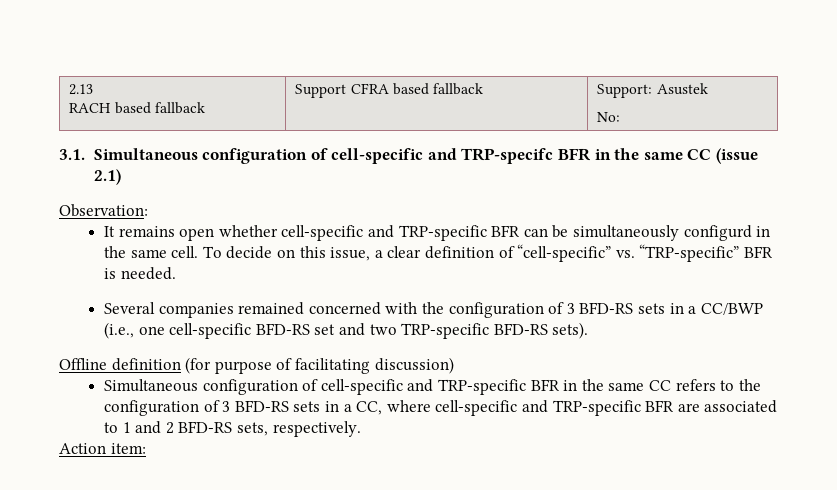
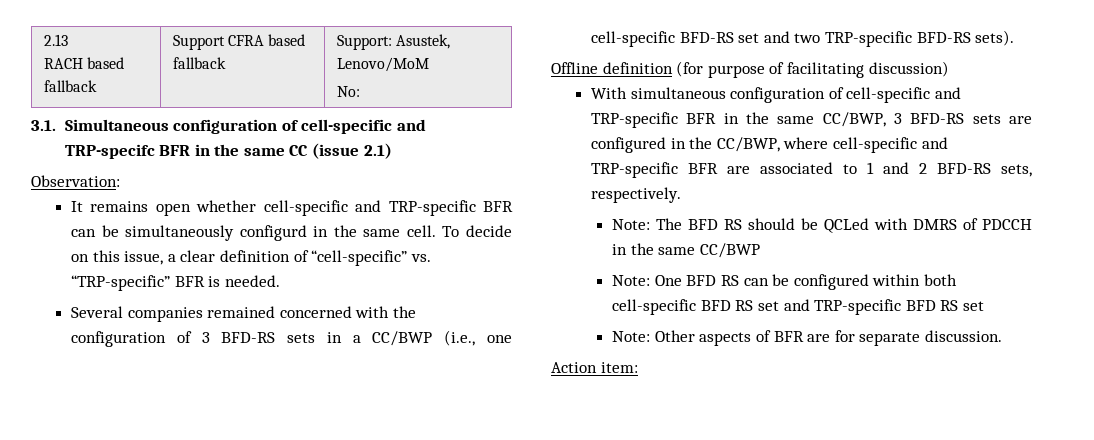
  2.13
- RACH based fallback | Support CFRA based fallback | Support: Asustek
+ RACH based fallback | Support CFRA based fallback | Support: Asustek, Lenovo/MoM
- Simultaneous configuration of cell-specific and TRP-specific BFR in the same CC refers to the configuration of 3 BFD-RS sets in a CC, where cell-specific and TRP-specific BFR are associated to 1 and 2 BFD-RS sets, respectively.
+ With simultaneous configuration of cell-specific and TRP-specific BFR in the same CC/BWP, 3 BFD-RS sets are configured in the CC/BWP, where cell-specific and TRP-specific BFR are associated to 1 and 2 BFD-RS sets, respectively.
+ Note: The BFD RS should be QCLed with DMRS of PDCCH in the same CC/BWP
+ Note: One BFD RS can be configured within both cell-specific BFD RS set and TRP-specific BFD RS set
+ Note: Other aspects of BFR are for separate discussion.

